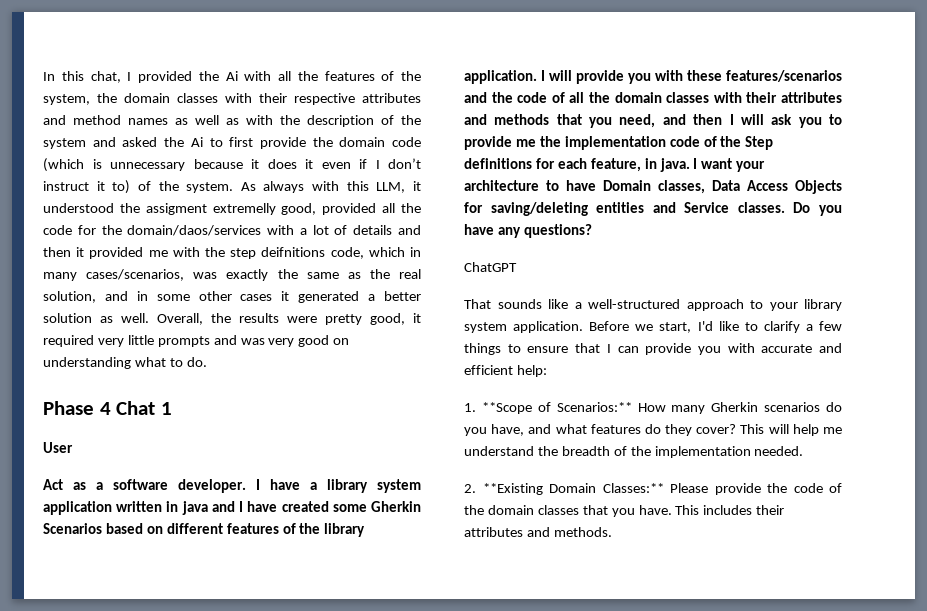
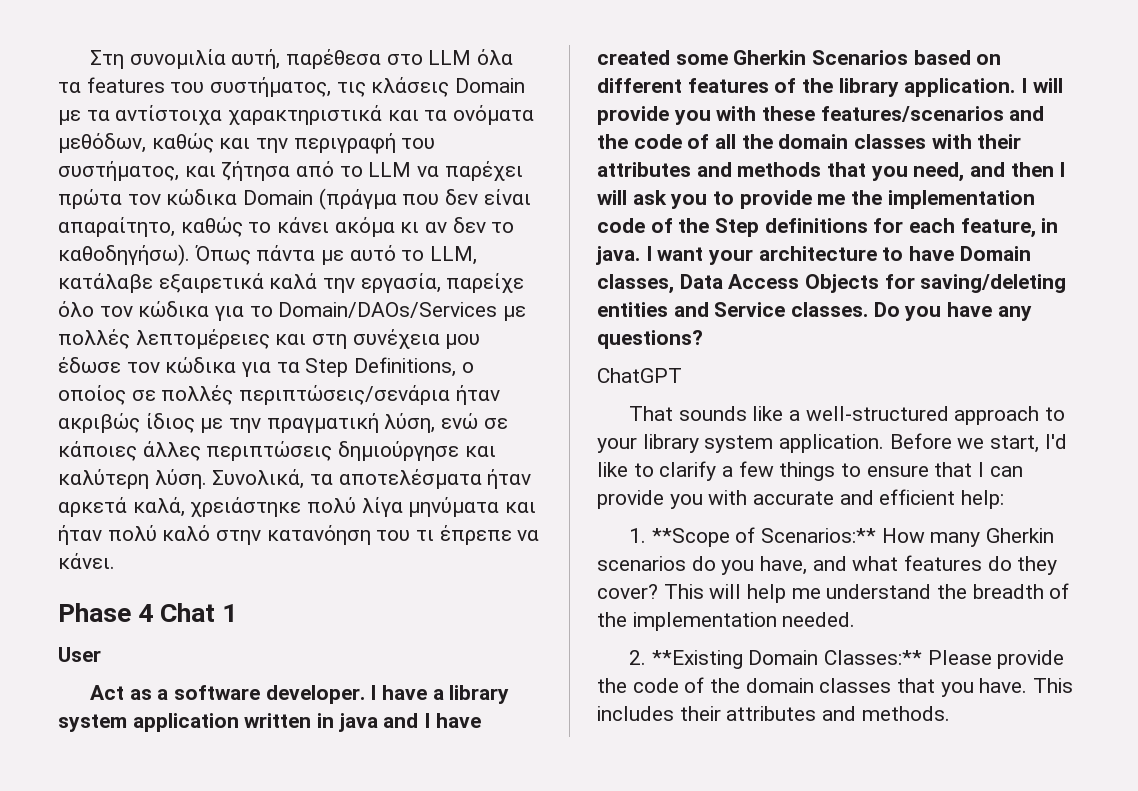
- In this chat, I provided the Ai with all the features of the system, the domain classes with their respective attributes and method names as well as with the description of the system and asked the Ai to first provide the domain code (which is unnecessary because it does it even if I don’t instruct it to) of the system. As always with this LLM, it understood the assigment extremelly good, provided all the code for the domain/daos/services with a lot of details and then it provided me with the step deifnitions code, which in many cases/scenarios, was exactly the same as the real solution, and in some other cases it generated a better solution as well. Overall, the results were pretty good, it required very little prompts and was very good on understanding what to do.
+ Στη συνομιλία αυτή, παρέθεσα στο LLM όλα τα features του συστήματος, τις κλάσεις Domain με τα αντίστοιχα χαρακτηριστικά και τα ονόματα μεθόδων, καθώς και την περιγραφή του συστήματος, και ζήτησα από το LLM να παρέχει πρώτα τον κώδικα Domain (πράγμα που δεν είναι απαραίτητο, καθώς το κάνει ακόμα κι αν δεν το καθοδηγήσω). Όπως πάντα με αυτό το LLM, κατάλαβε εξαιρετικά καλά την εργασία, παρείχε όλο τον κώδικα για το Domain/DAOs/Services με πολλές λεπτομέρειες και στη συνέχεια μου έδωσε τον κώδικα για τα Step Definitions, ο οποίος σε πολλές περιπτώσεις/σενάρια ήταν ακριβώς ίδιος με την πραγματική λύση, ενώ σε κάποιες άλλες περιπτώσεις δημιούργησε και καλύτερη λύση. Συνολικά, τα αποτελέσματα ήταν αρκετά καλά, χρειάστηκε πολύ λίγα μηνύματα και ήταν πολύ καλό στην κατανόηση του τι έπρεπε να κάνει.

